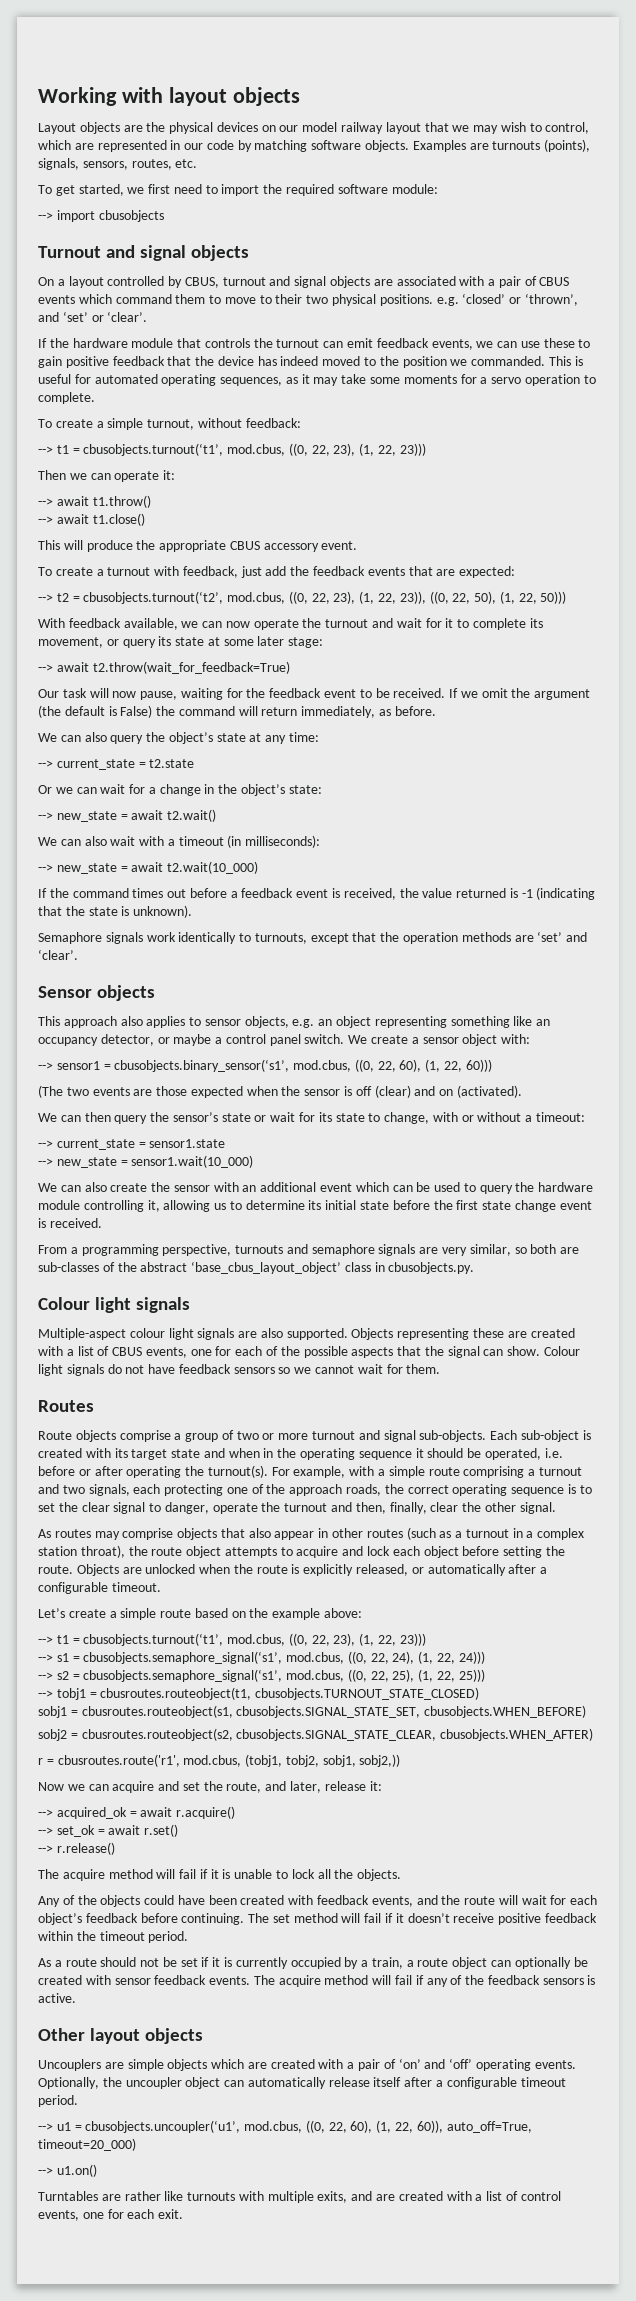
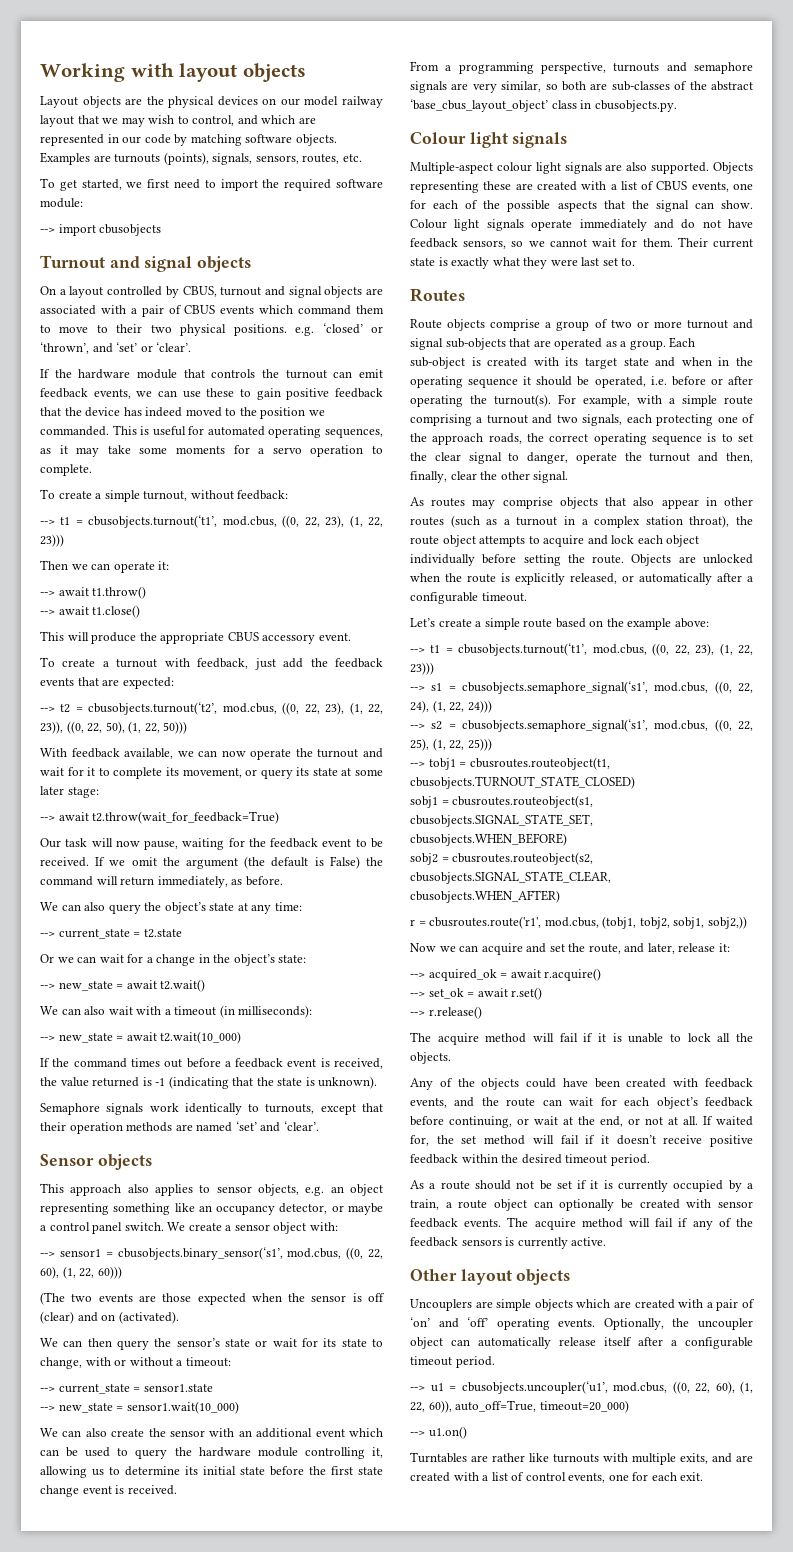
- Layout objects are the physical devices on our model railway layout that we may wish to control, which are represented in our code by matching software objects.
+ Layout objects are the physical devices on our model railway layout that we may wish to control, and which are represented in our code by matching software objects.
- Semaphore signals work identically to turnouts, except that the operation methods are ‘set’ and ‘clear’.
+ Semaphore signals work identically to turnouts, except that their operation methods are named ‘set’ and ‘clear’.
- Colour light signals do not have feedback sensors so we cannot wait for them.
+ Colour light signals operate immediately and do not have feedback sensors, so we cannot wait for them. Their current state is exactly what they were last set to.
- Route objects comprise a group of two or more turnout and signal sub-objects.
+ Route objects comprise a group of two or more turnout and signal sub-objects that are operated as a group.
- As routes may comprise objects that also appear in other routes (such as a turnout in a complex station throat), the route object attempts to acquire and lock each object before setting the route.
+ As routes may comprise objects that also appear in other routes (such as a turnout in a complex station throat), the route object attempts to acquire and lock each object individually before setting the route.
- Any of the objects could have been created with feedback events, and the route will wait for each object’s feedback before continuing. The set method will fail if it doesn’t receive positive feedback within the timeout period.
+ Any of the objects could have been created with feedback events, and the route can wait for each object’s feedback before continuing, or wait at the end, or not at all. If waited for, the set method will fail if it doesn’t receive positive feedback within the desired timeout period.
- The acquire method will fail if any of the feedback sensors is active.
+ The acquire method will fail if any of the feedback sensors is currently active.

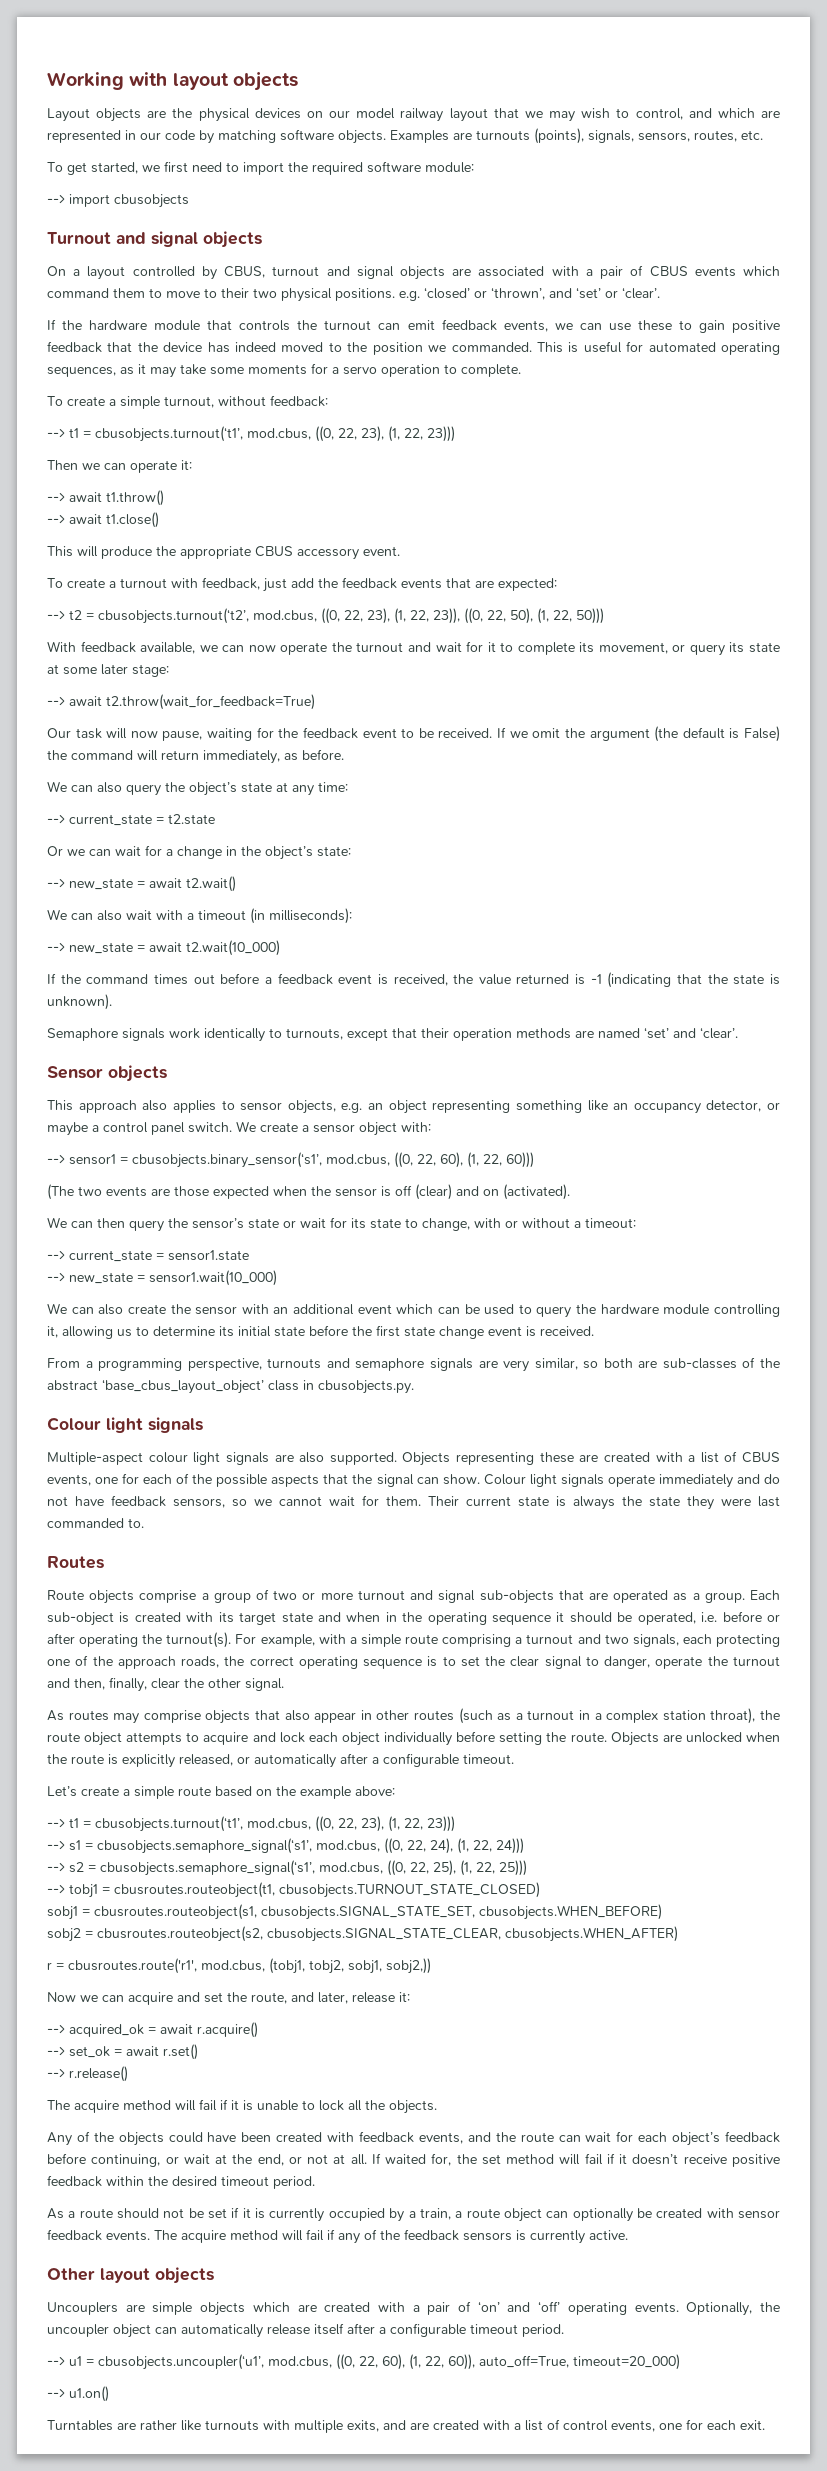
- Their current state is exactly what they were last set to.
+ Their current state is always the state they were last commanded to.

